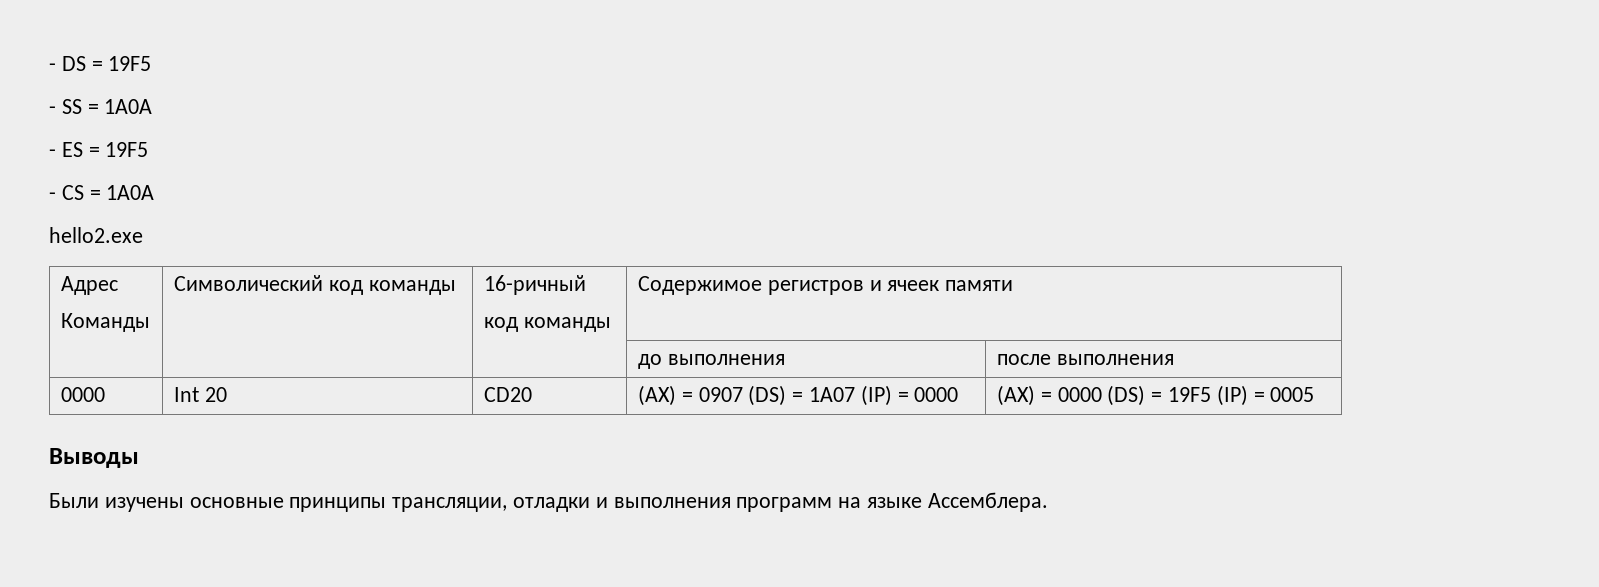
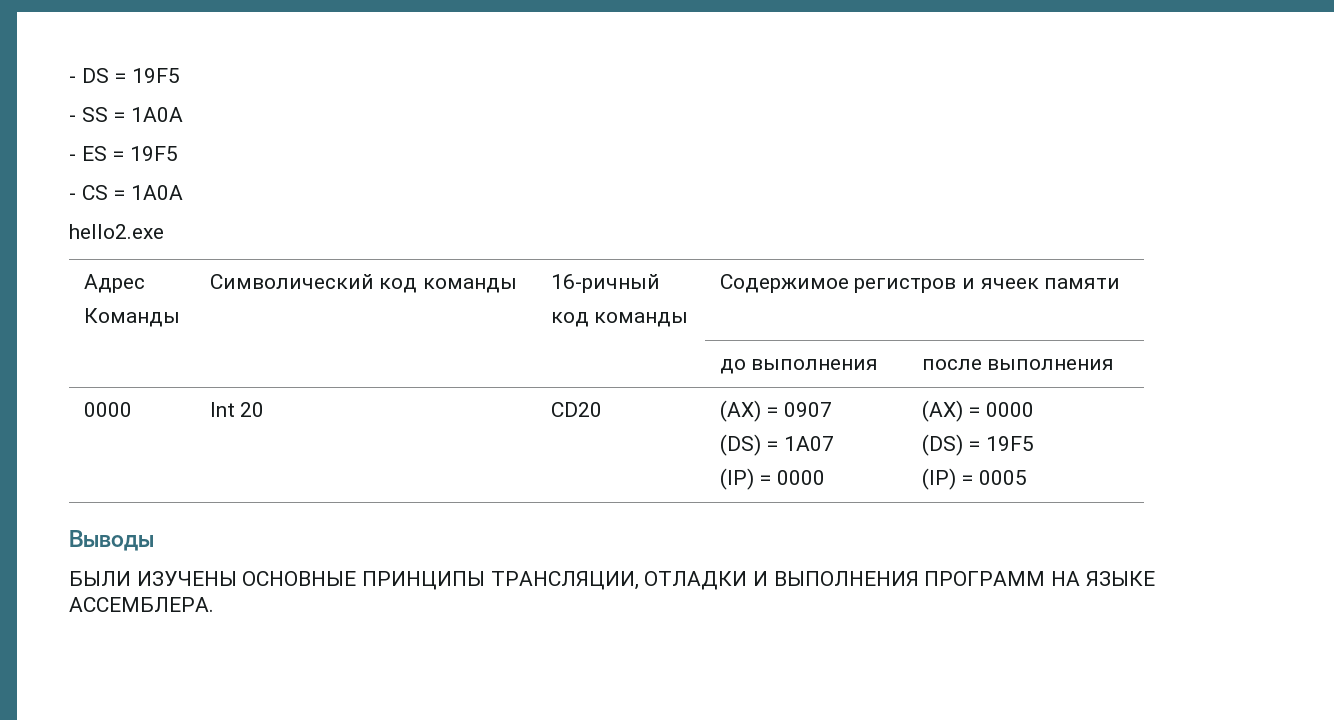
- 0000 | Int 20 | CD20 | (AX) = 0907 (DS) = 1A07 (IP) = 0000 | (AX) = 0000 (DS) = 19F5 (IP) = 0005
+ 0000 | Int 20 | CD20 | (AX) = 0907
+ (DS) = 1A07
+ (IP) = 0000 | (AX) = 0000
+ (DS) = 19F5
+ (IP) = 0005
- Были изучены основные принципы трансляции, отладки и выполнения программ на языке Ассемблера.
+ БЫЛИ ИЗУЧЕНЫ ОСНОВНЫЕ ПРИНЦИПЫ ТРАНСЛЯЦИИ, ОТЛАДКИ И ВЫПОЛНЕНИЯ ПРОГРАММ НА ЯЗЫКЕ АССЕМБЛЕРА.

